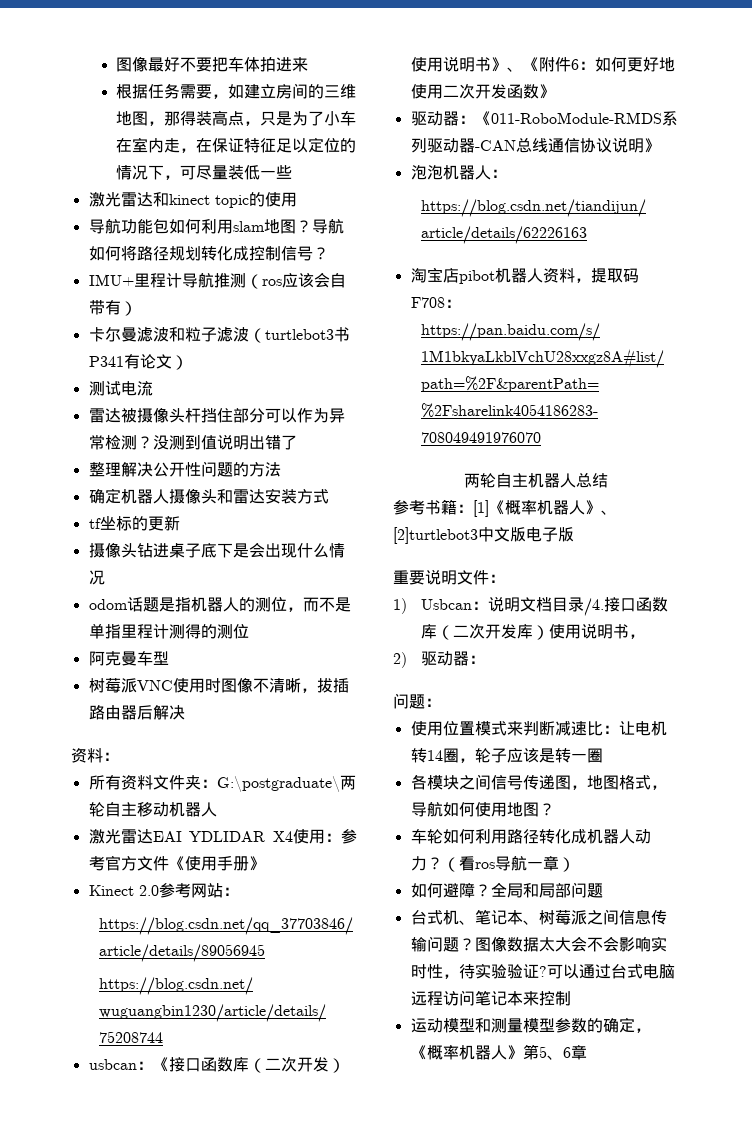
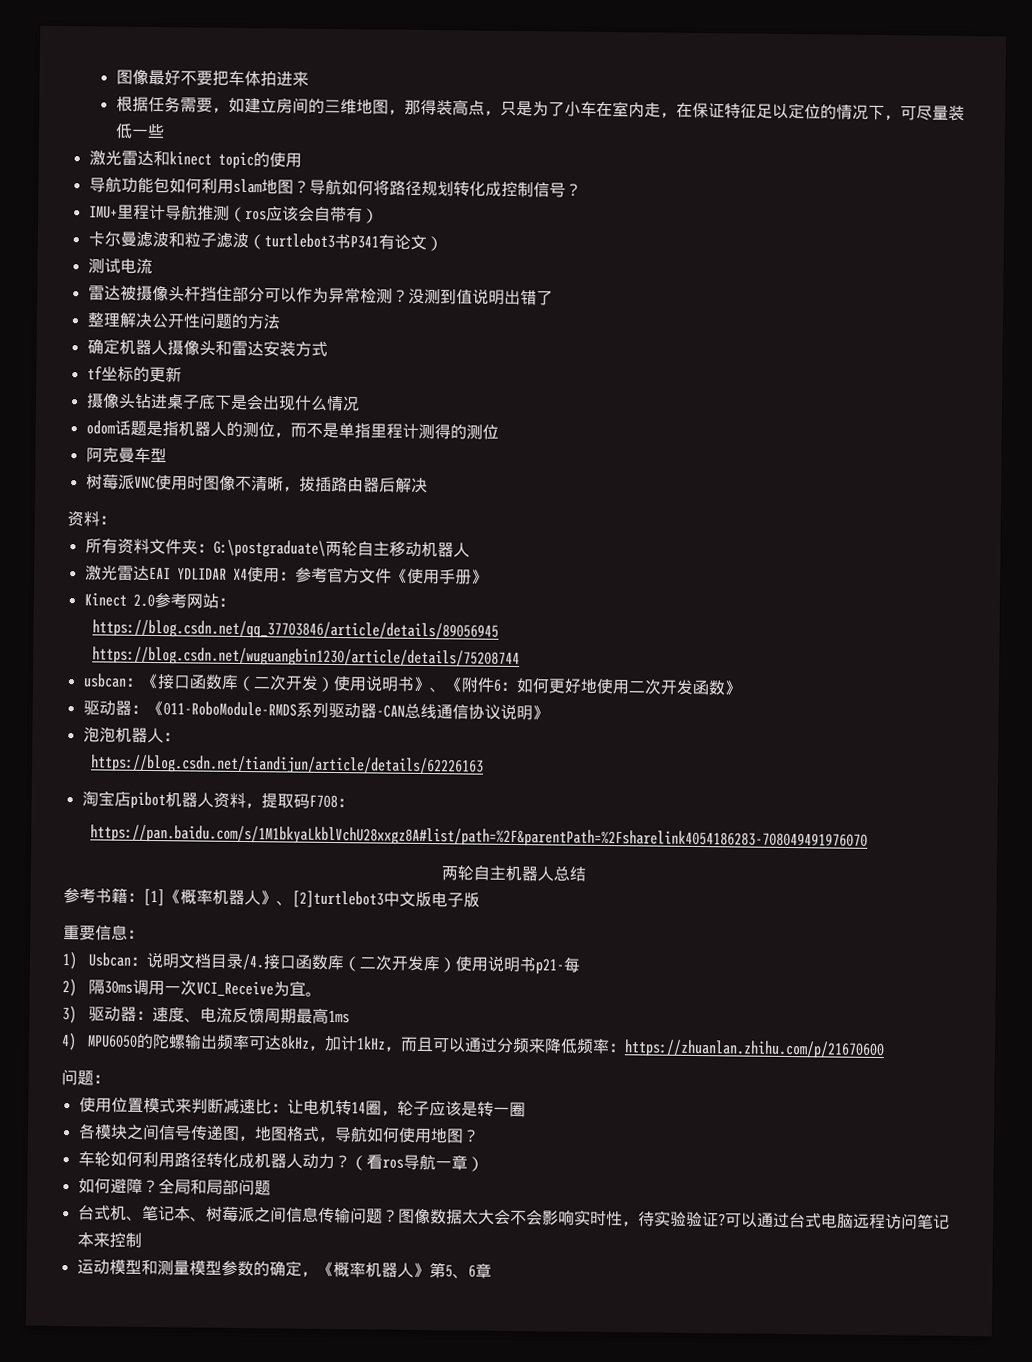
- 重要说明文件：
+ 重要信息：
- 接口函数库（二次开发库）使用说明书，
- 2)驱动器：
+ 接口函数库（二次开发库）使用说明书p21-每
+ 2)隔30ms调用一次VCI_Receive为宜。
+ 3)驱动器：速度、电流反馈周期最高1ms
+ 4) MPU6050的陀螺输出频率可达8kHz，加计1kHz，而且可以通过分频来降低频率：https://zhuanlan.zhihu.com/p/21670600

